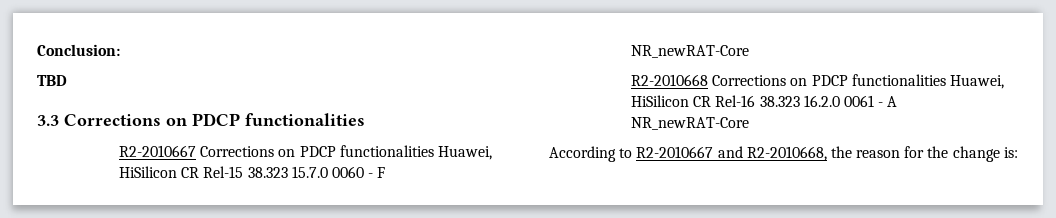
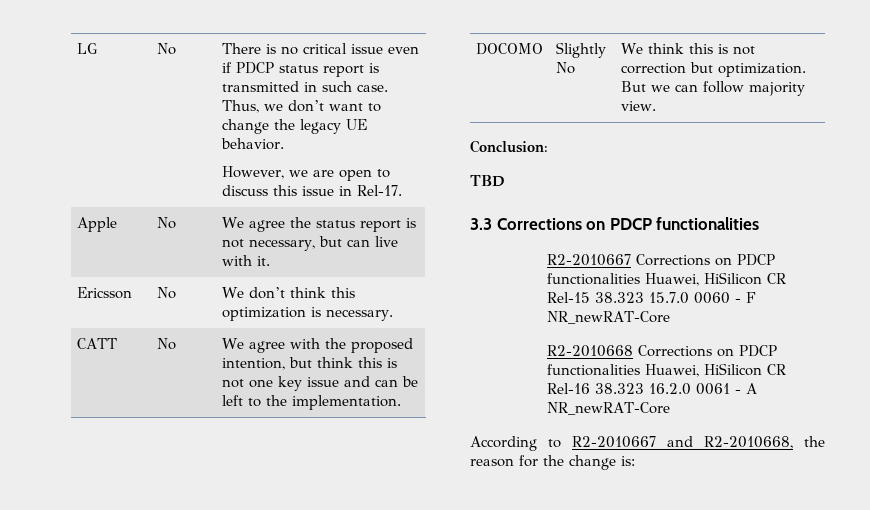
+ LG | No | There is no critical issue even if PDCP status report is transmitted in such case. Thus, we don’t want to change the legacy UE behavior.
+ However, we are open to discuss this issue in Rel-17.
+ Apple | No | We agree the status report is not necessary, but can live with it.
+ Ericsson | No | We don’t think this optimization is necessary.
+ CATT | No | We agree with the proposed intention, but think this is not one key issue and can be left to the implementation.
+ DOCOMO | Slightly No | We think this is not correction but optimization. But we can follow majority view.

